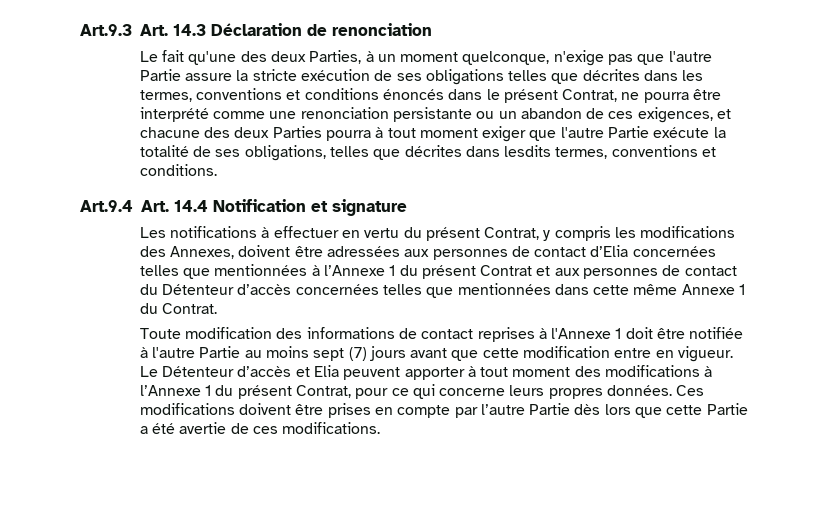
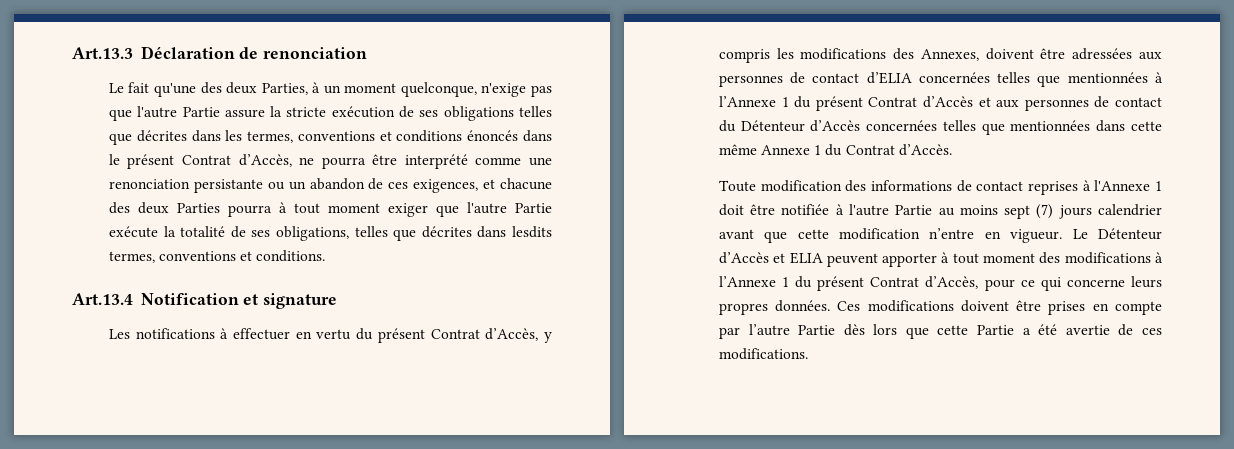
- Art.9.3 Art. 14.3 Déclaration de renonciation
+ Art.13.3 Déclaration de renonciation
- Le fait qu'une des deux Parties, à un moment quelconque, n'exige pas que l'autre Partie assure la stricte exécution de ses obligations telles que décrites dans les termes, conventions et conditions énoncés dans le présent Contrat, ne pourra être interprété comme une renonciation persistante ou un abandon de ces exigences, et chacune des deux Parties pourra à tout moment exiger que l'autre Partie exécute la totalité de ses obligations, telles que décrites dans lesdits termes, conventions et conditions.
+ Le fait qu'une des deux Parties, à un moment quelconque, n'exige pas que l'autre Partie assure la stricte exécution de ses obligations telles que décrites dans les termes, conventions et conditions énoncés dans le présent Contrat d’Accès, ne pourra être interprété comme une renonciation persistante ou un abandon de ces exigences, et chacune des deux Parties pourra à tout moment exiger que l'autre Partie exécute la totalité de ses obligations, telles que décrites dans lesdits termes, conventions et conditions.
- Art.9.4 Art. 14.4 Notification et signature
+ Art.13.4 Notification et signature
- Les notifications à effectuer en vertu du présent Contrat, y compris les modifications des Annexes, doivent être adressées aux personnes de contact d’Elia concernées telles que mentionnées à l’Annexe 1 du présent Contrat et aux personnes de contact du Détenteur d’accès concernées telles que mentionnées dans cette même Annexe 1 du Contrat.
+ Les notifications à effectuer en vertu du présent Contrat d’Accès, y compris les modifications des Annexes, doivent être adressées aux personnes de contact d’ELIA concernées telles que mentionnées à l’Annexe 1 du présent Contrat d’Accès et aux personnes de contact du Détenteur d’Accès concernées telles que mentionnées dans cette même Annexe 1 du Contrat d’Accès.
- Toute modification des informations de contact reprises à l'Annexe 1 doit être notifiée à l'autre Partie au moins sept (7) jours avant que cette modification entre en vigueur.
+ Toute modification des informations de contact reprises à l'Annexe 1 doit être notifiée à l'autre Partie au moins sept (7) jours calendrier avant que cette modification n’entre en vigueur.
- Le Détenteur d’accès et Elia peuvent apporter à tout moment des modifications à l’Annexe 1 du présent Contrat, pour ce qui concerne leurs propres données.
+ Le Détenteur d’Accès et ELIA peuvent apporter à tout moment des modifications à l’Annexe 1 du présent Contrat d’Accès, pour ce qui concerne leurs propres données.

